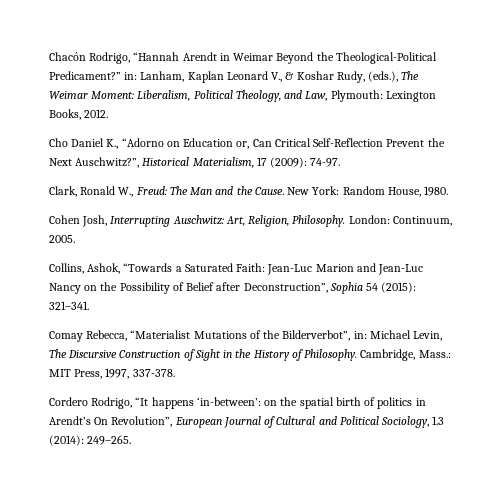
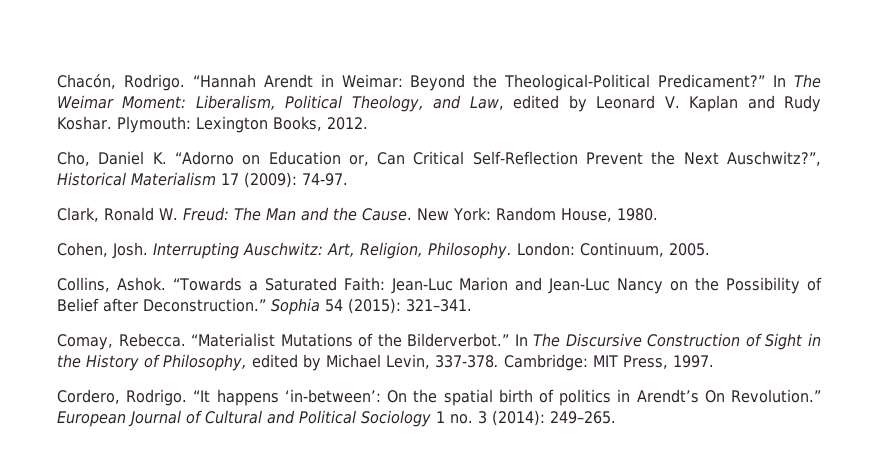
- Chacón Rodrigo, “Hannah Arendt in Weimar Beyond the Theological-Political Predicament?” in: Lanham, Kaplan Leonard V., & Koshar Rudy, (eds.), The Weimar Moment: Liberalism, Political Theology, and Law, Plymouth: Lexington Books, 2012.
+ Chacón, Rodrigo. “Hannah Arendt in Weimar: Beyond the Theological-Political Predicament?” In The Weimar Moment: Liberalism, Political Theology, and Law, edited by Leonard V. Kaplan and Rudy Koshar. Plymouth: Lexington Books, 2012.
- Cho Daniel K., “Adorno on Education or, Can Critical Self-Reflection Prevent the Next Auschwitz?”, Historical Materialism, 17 (2009): 74-97.
+ Cho, Daniel K. “Adorno on Education or, Can Critical Self-Reflection Prevent the Next Auschwitz?”, Historical Materialism 17 (2009): 74-97.
- Clark, Ronald W., Freud: The Man and the Cause.
+ Clark, Ronald W. Freud: The Man and the Cause.
- Cohen Josh, Interrupting Auschwitz: Art, Religion, Philosophy.
+ Cohen, Josh. Interrupting Auschwitz: Art, Religion, Philosophy.
- Collins, Ashok, “Towards a Saturated Faith: Jean-Luc Marion and Jean-Luc Nancy on the Possibility of Belief after Deconstruction”, Sophia 54 (2015): 321–341.
+ Collins, Ashok. “Towards a Saturated Faith: Jean-Luc Marion and Jean-Luc Nancy on the Possibility of Belief after Deconstruction.” Sophia 54 (2015): 321–341.
- Comay Rebecca, “Materialist Mutations of the Bilderverbot”, in: Michael Levin, The Discursive Construction of Sight in the History of Philosophy. Cambridge, Mass.: MIT Press, 1997, 337-378.
- Cordero Rodrigo, “It happens ‘in-between’: on the spatial birth of politics in Arendt’s On Revolution”, European Journal of Cultural and Political Sociology, 1.3 (2014): 249–265.
+ Comay, Rebecca. “Materialist Mutations of the Bilderverbot.” In The Discursive Construction of Sight in the History of Philosophy, edited by Michael Levin, 337-378. Cambridge: MIT Press, 1997.
+ Cordero, Rodrigo. “It happens ‘in-between’: On the spatial birth of politics in Arendt’s On Revolution.” European Journal of Cultural and Political Sociology 1 no. 3 (2014): 249–265.

